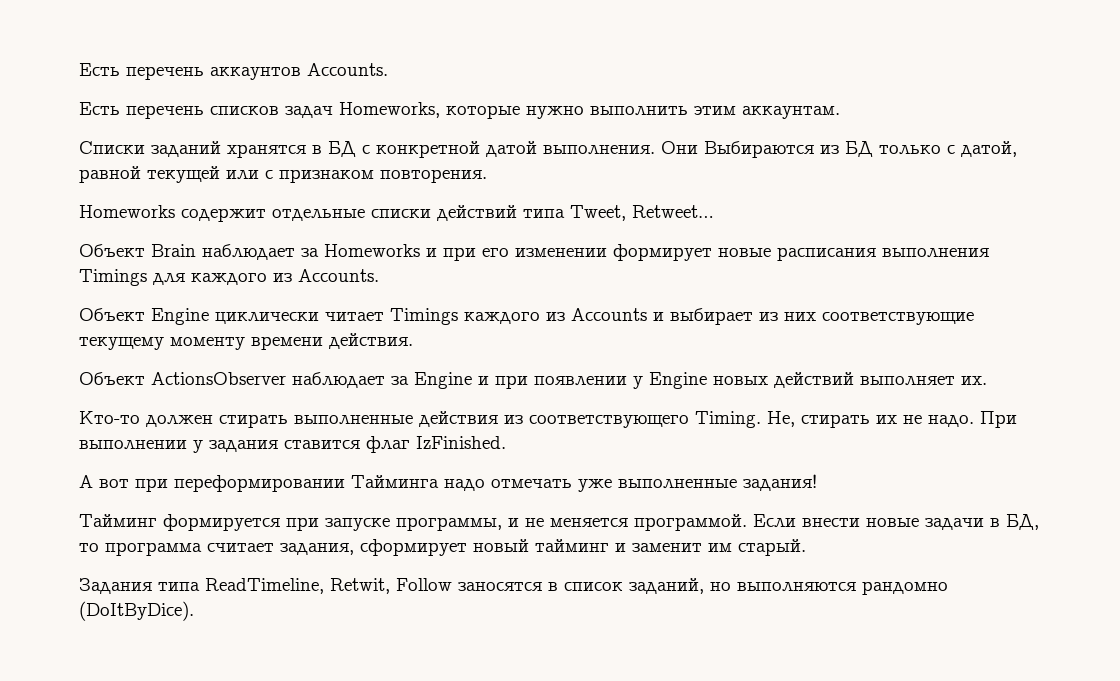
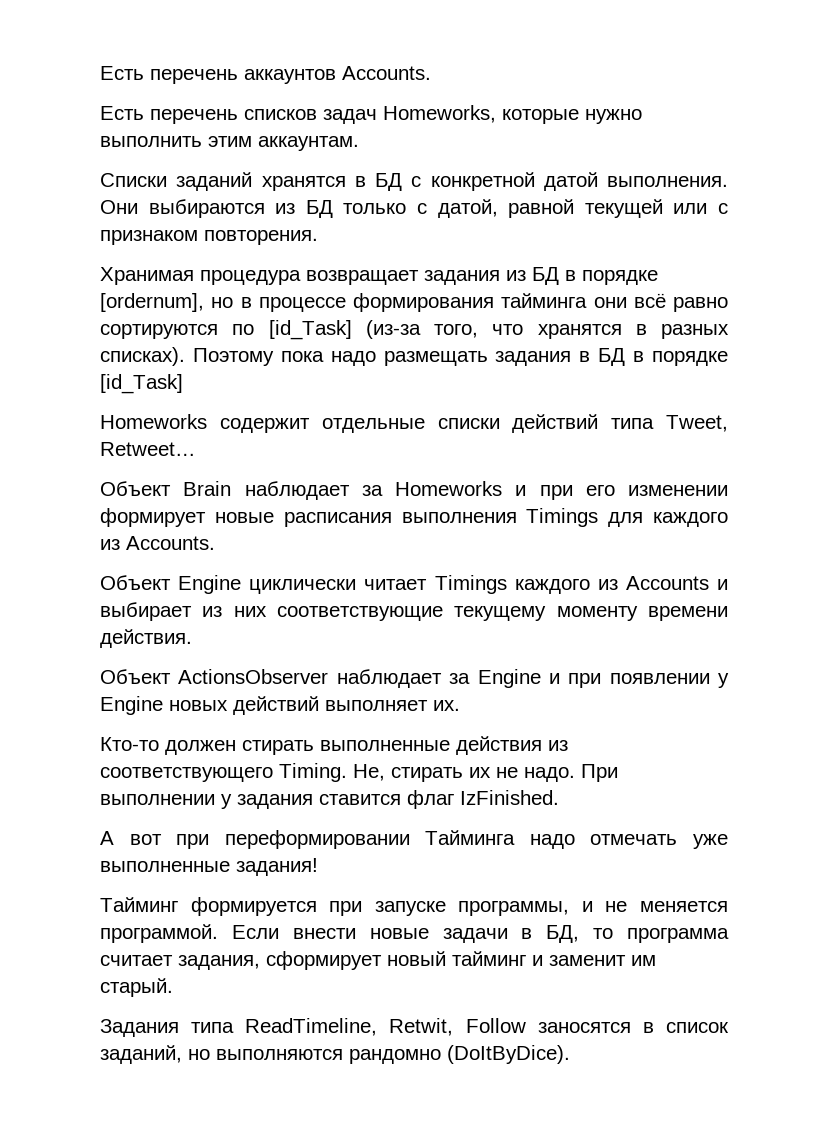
- Они Выбираются из БД только с датой, равной текущей или с признаком повторения.
+ Они выбираются из БД только с датой, равной текущей или с признаком повторения.
+ Хранимая процедура возвращает задания из БД в порядке [ordernum], но в процессе формирования тайминга они всё равно сортируются по [id_Task] (из-за того, что хранятся в разных списках). Поэтому пока надо размещать задания в БД в порядке [id_Task]

